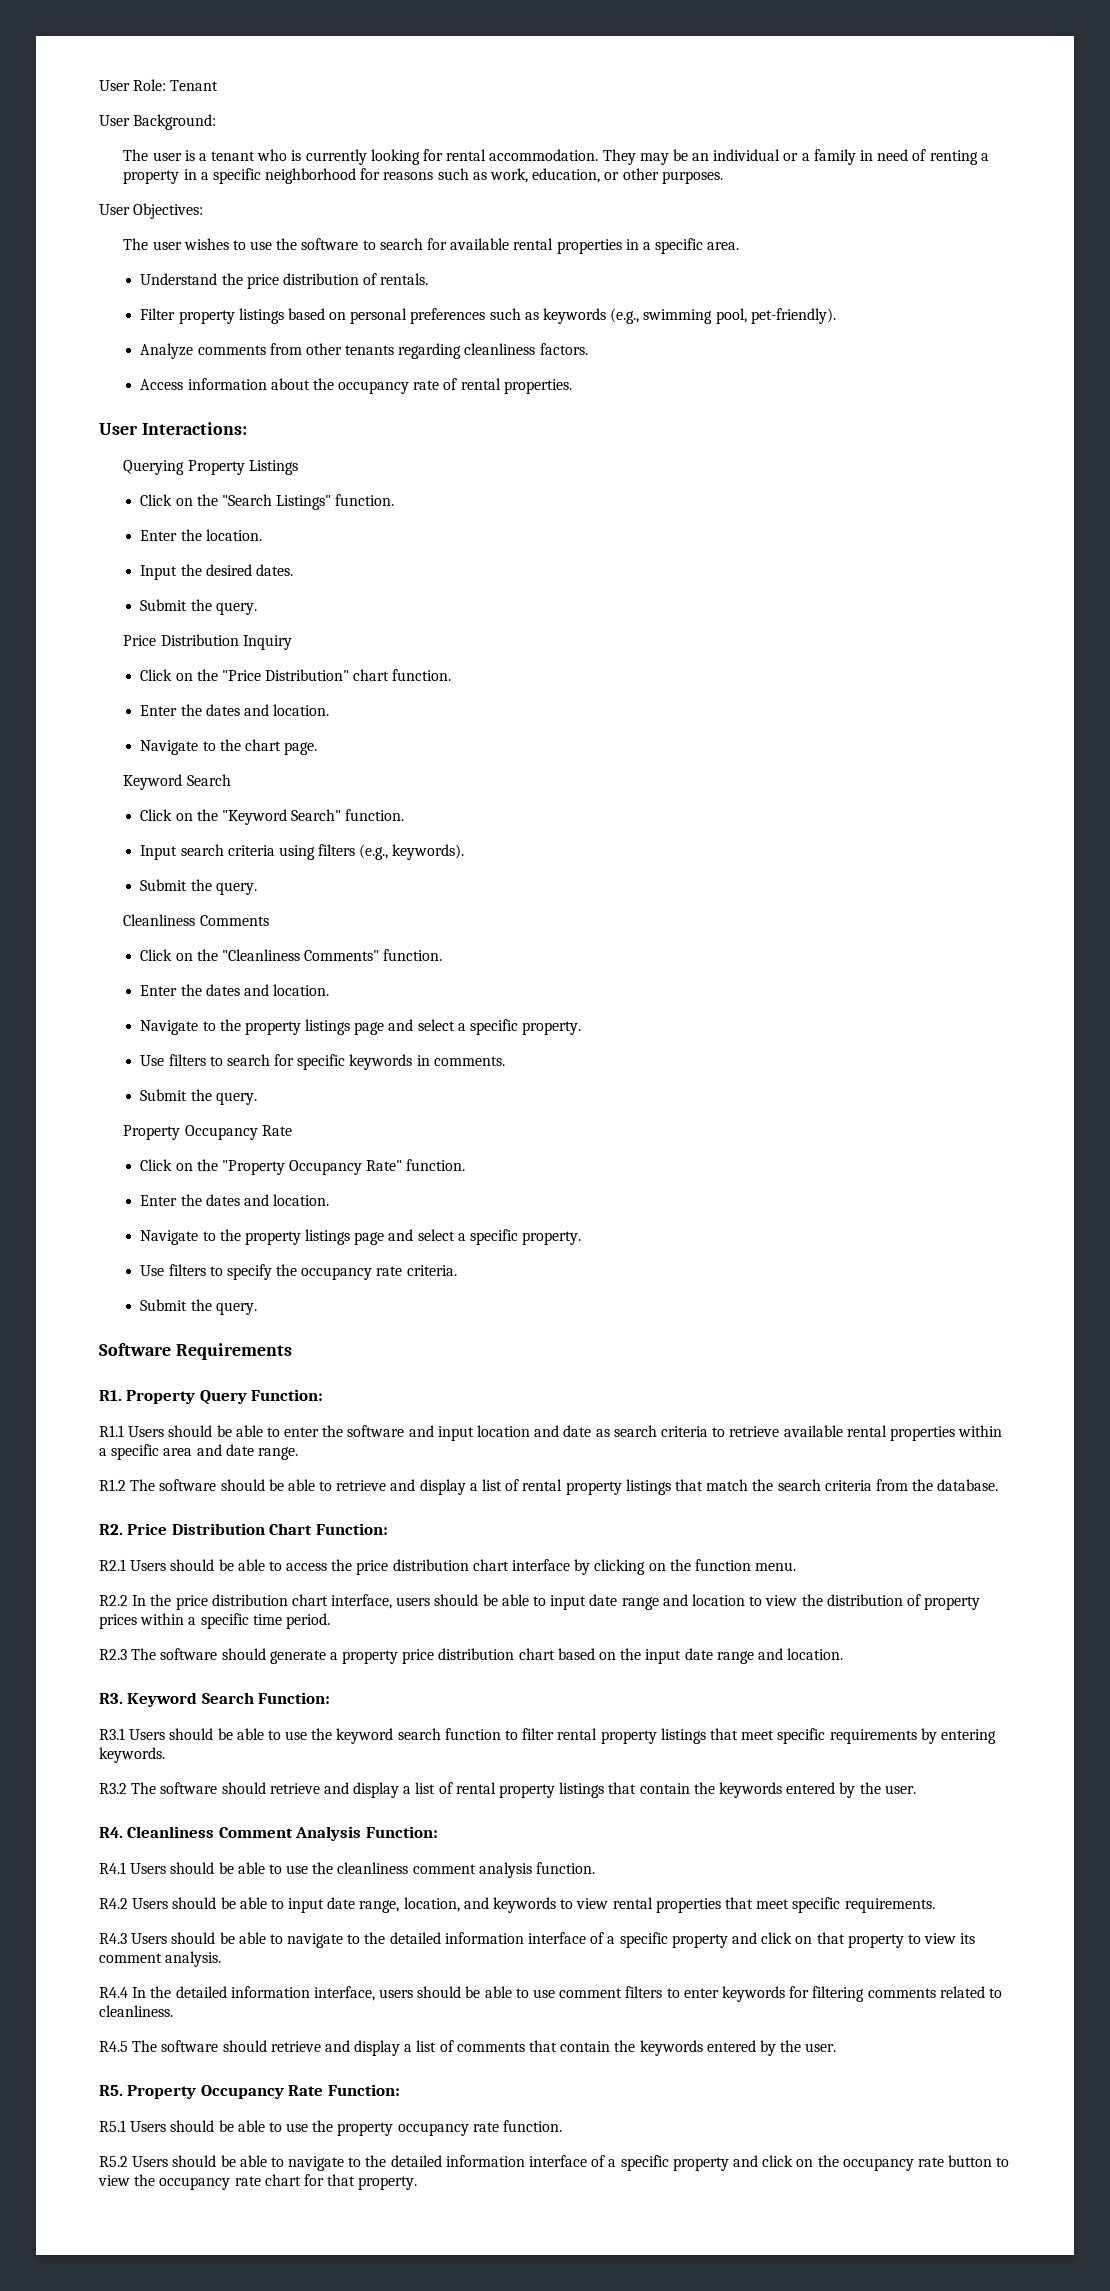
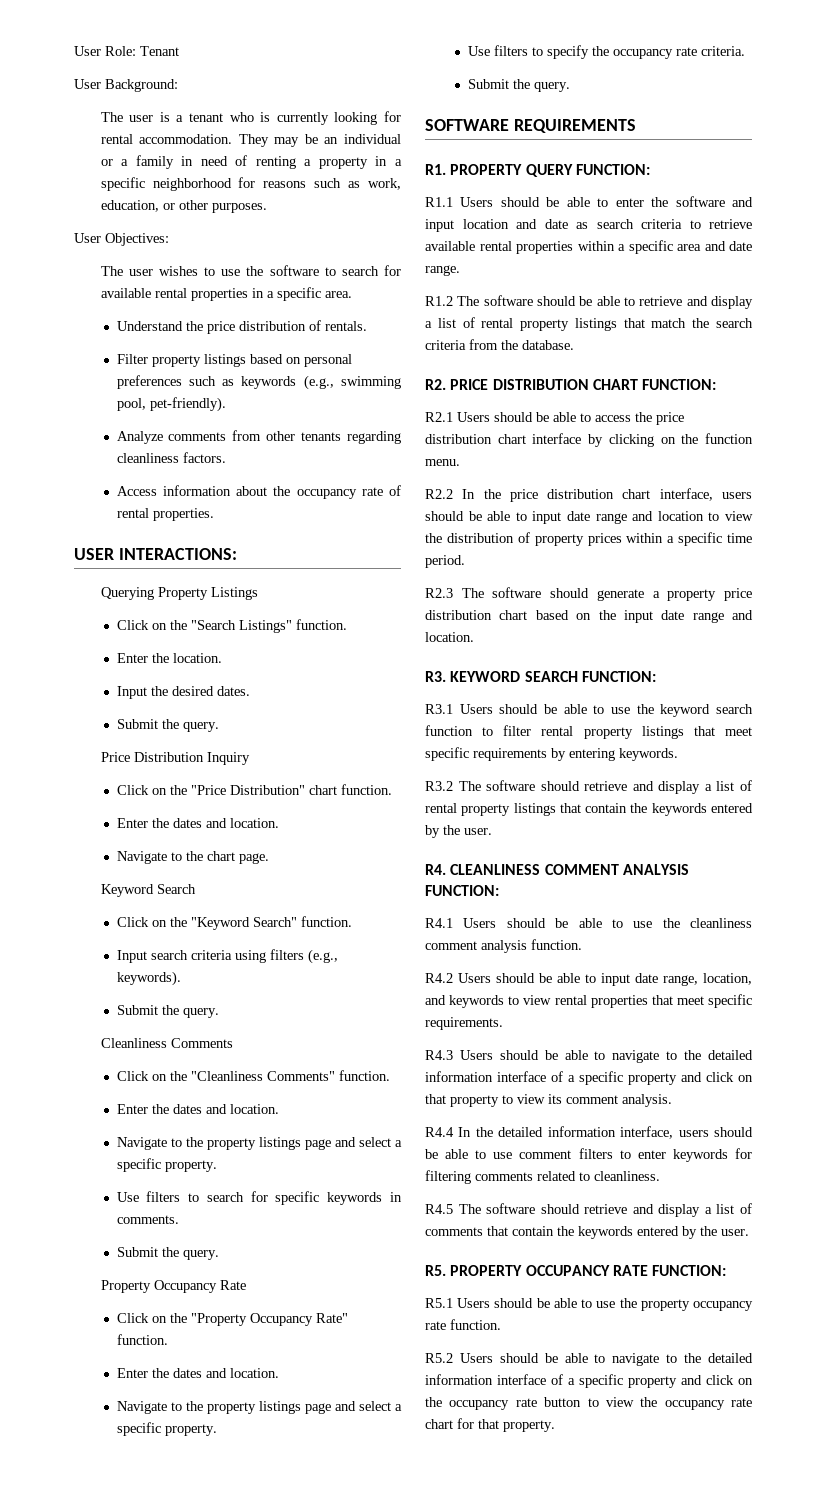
- User Interactions:
+ USER INTERACTIONS:
- Software Requirements
+ SOFTWARE REQUIREMENTS
- R1. Property Query Function:
+ R1. PROPERTY QUERY FUNCTION:
- R2. Price Distribution Chart Function:
+ R2. PRICE DISTRIBUTION CHART FUNCTION:
- R3. Keyword Search Function:
+ R3. KEYWORD SEARCH FUNCTION:
- R4. Cleanliness Comment Analysis Function:
+ R4. CLEANLINESS COMMENT ANALYSIS FUNCTION:
- R5. Property Occupancy Rate Function:
+ R5. PROPERTY OCCUPANCY RATE FUNCTION:

